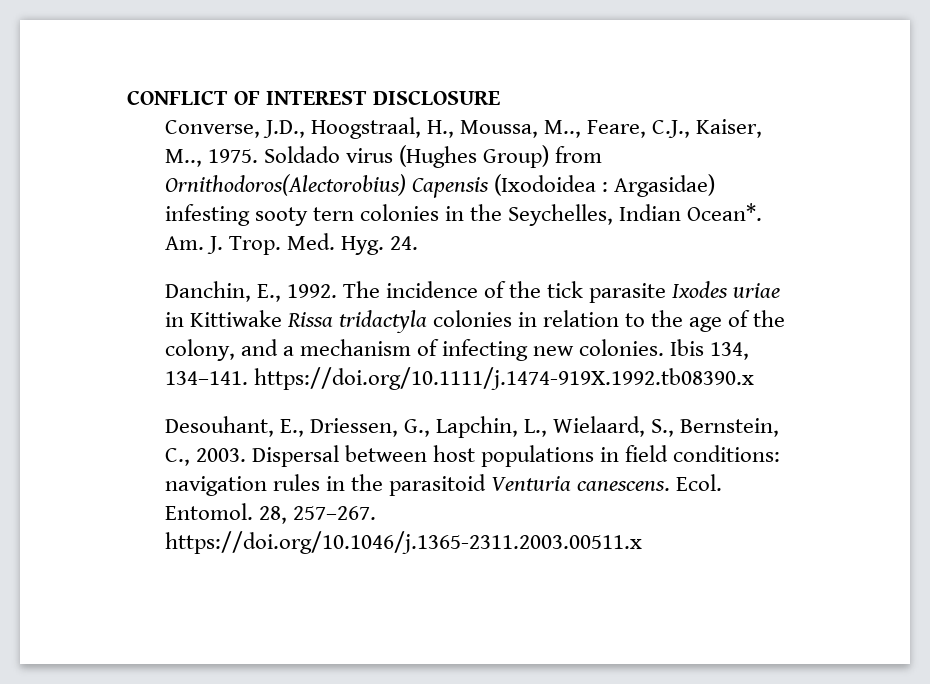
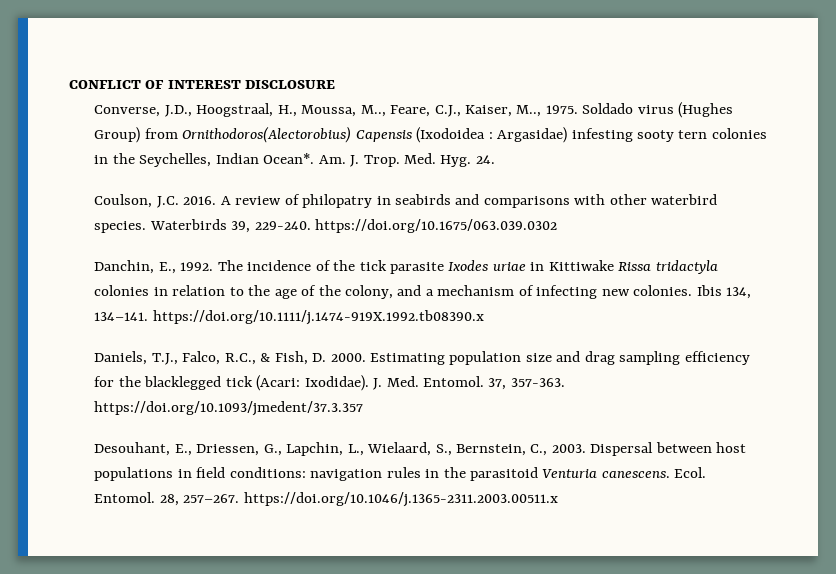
+ Coulson, J.C. 2016. A review of philopatry in seabirds and comparisons with other waterbird species. Waterbirds 39, 229-240. https://doi.org/10.1675/063.039.0302
+ Daniels, T.J., Falco, R.C., & Fish, D. 2000. Estimating population size and drag sampling efficiency for the blacklegged tick (Acari: Ixodidae). J. Med. Entomol. 37, 357-363. https://doi.org/10.1093/jmedent/37.3.357

